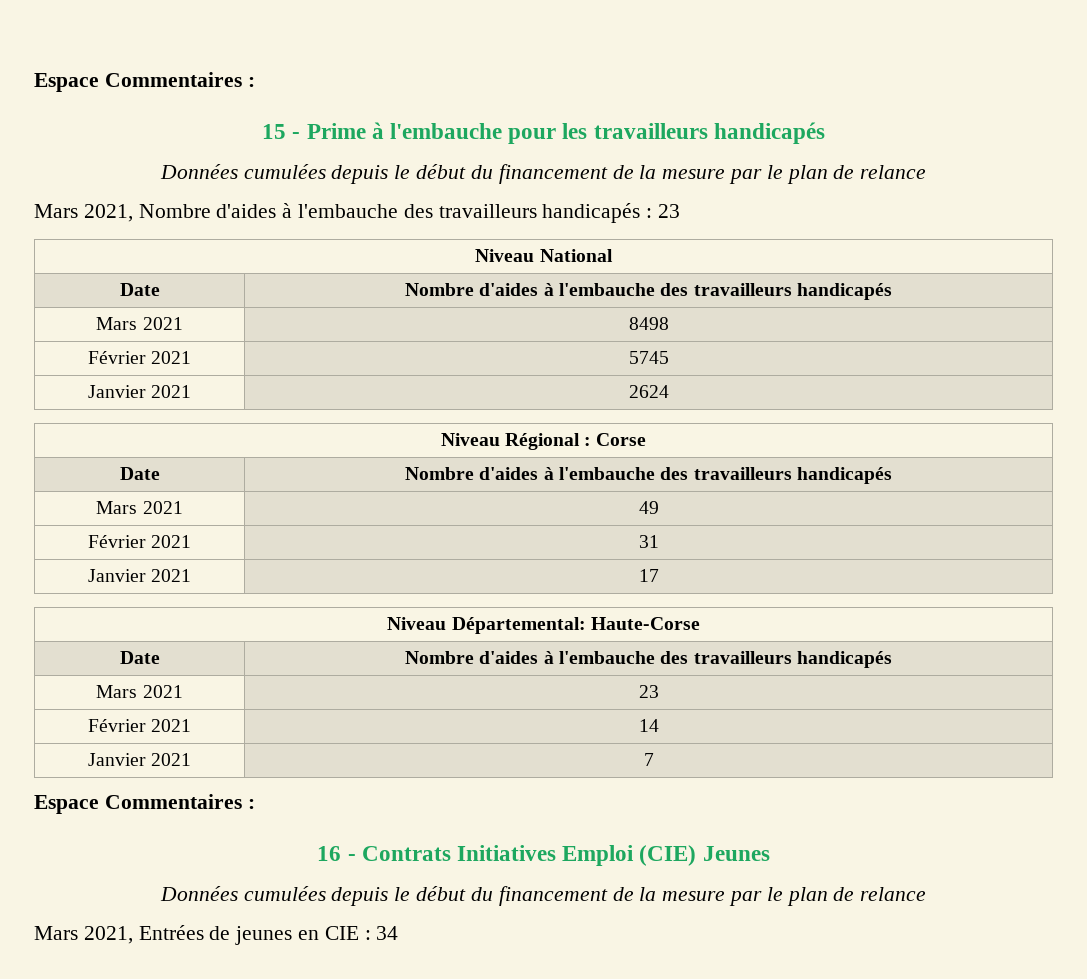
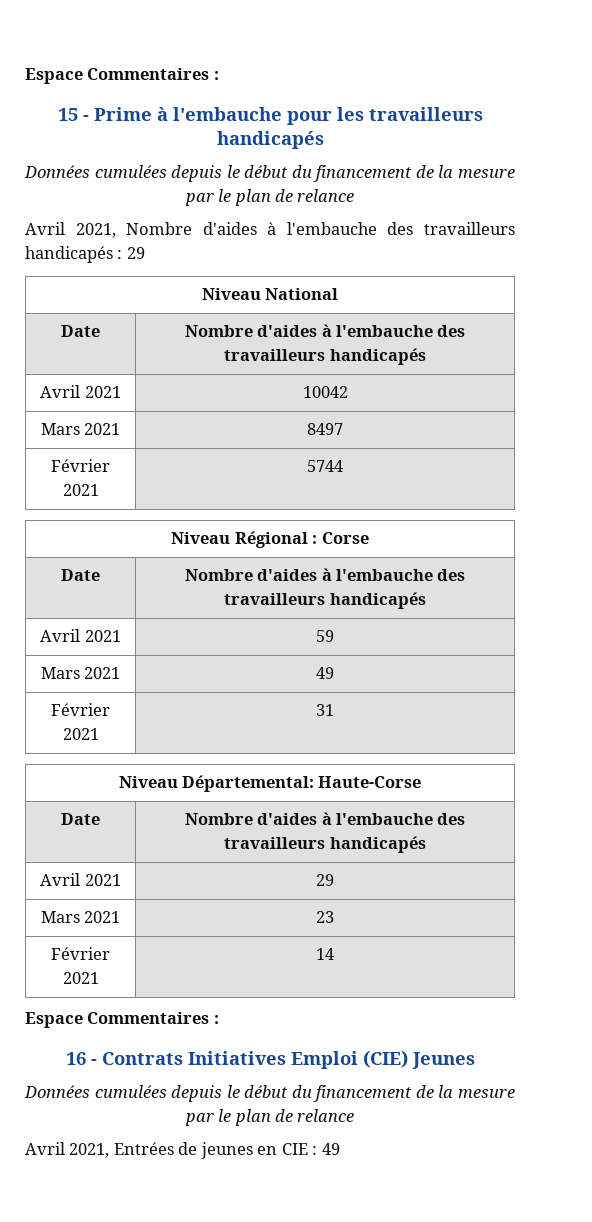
- Mars 2021, Nombre d'aides à l'embauche des travailleurs handicapés : 23
+ Avril 2021, Nombre d'aides à l'embauche des travailleurs handicapés : 29
- Mars 2021 | 8498
- Février 2021 | 5745
- Janvier 2021 | 2624
+ Avril 2021 | 10042
+ Mars 2021 | 8497
+ Février 2021 | 5744
+ Avril 2021 | 59
- Janvier 2021 | 17
+ Avril 2021 | 29
- Janvier 2021 | 7
- Mars 2021, Entrées de jeunes en CIE : 34
+ Avril 2021, Entrées de jeunes en CIE : 49

